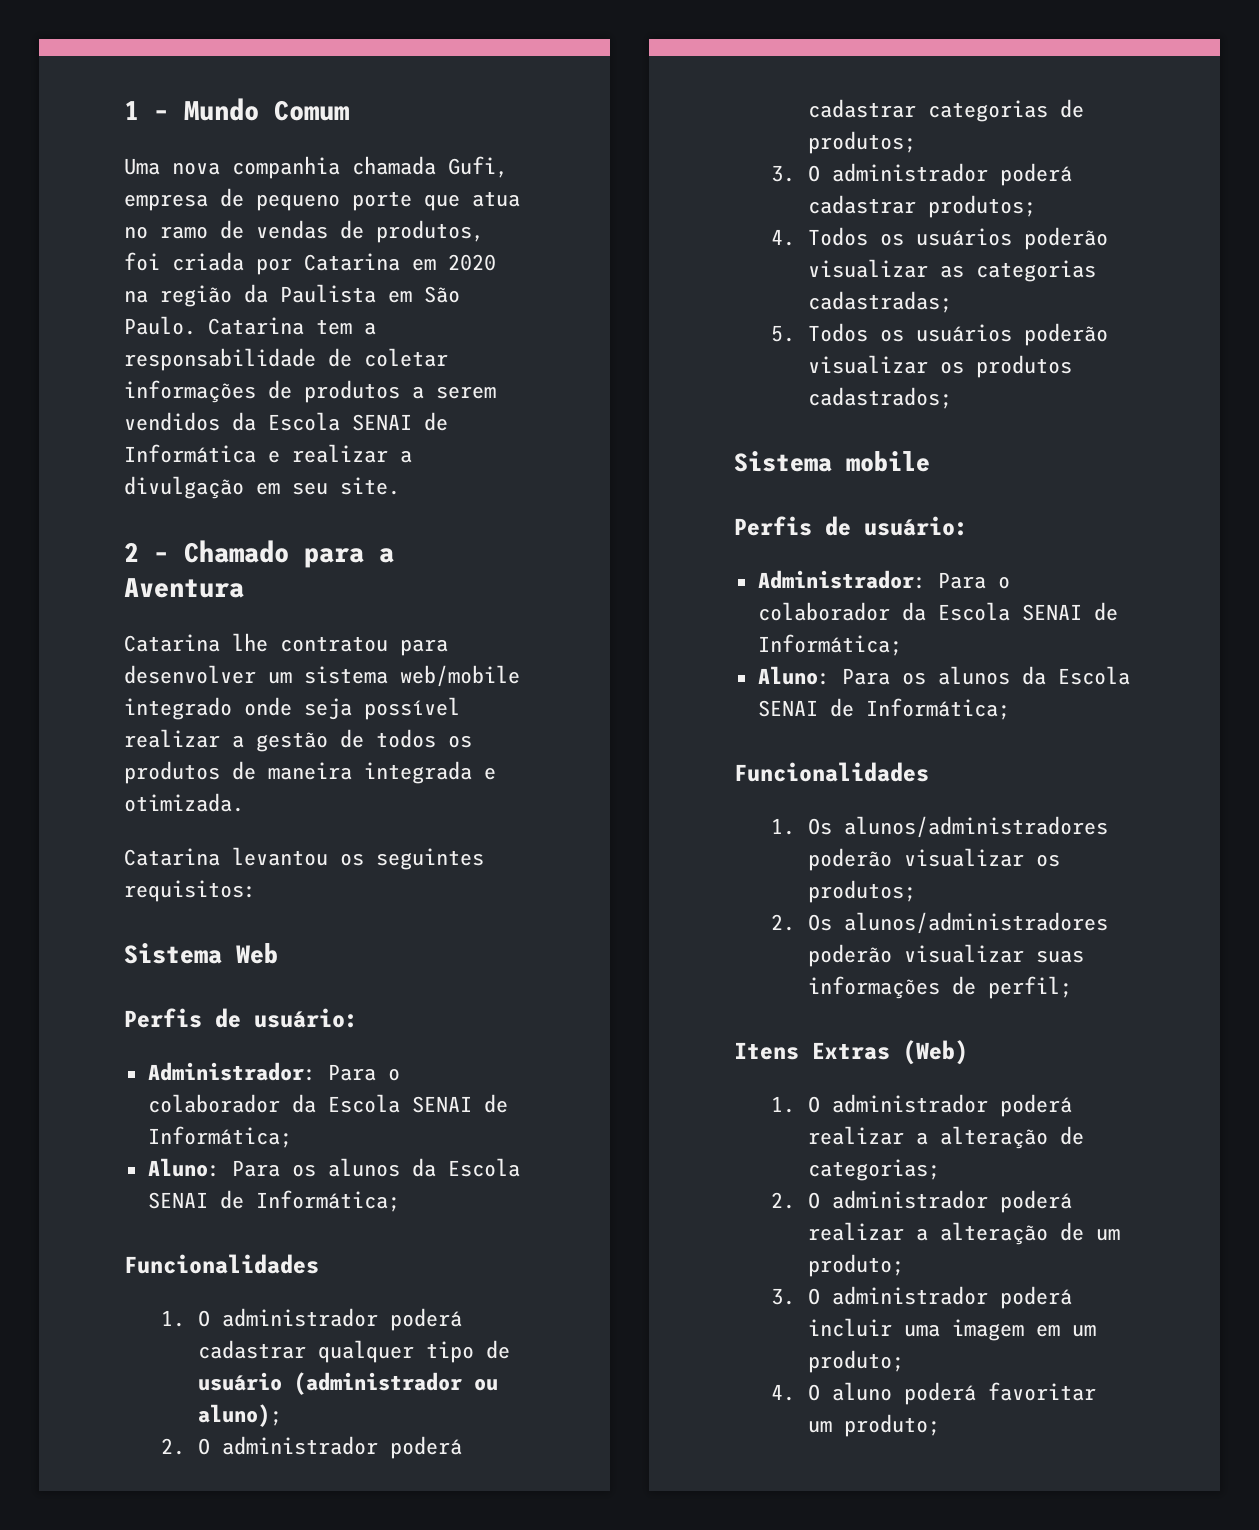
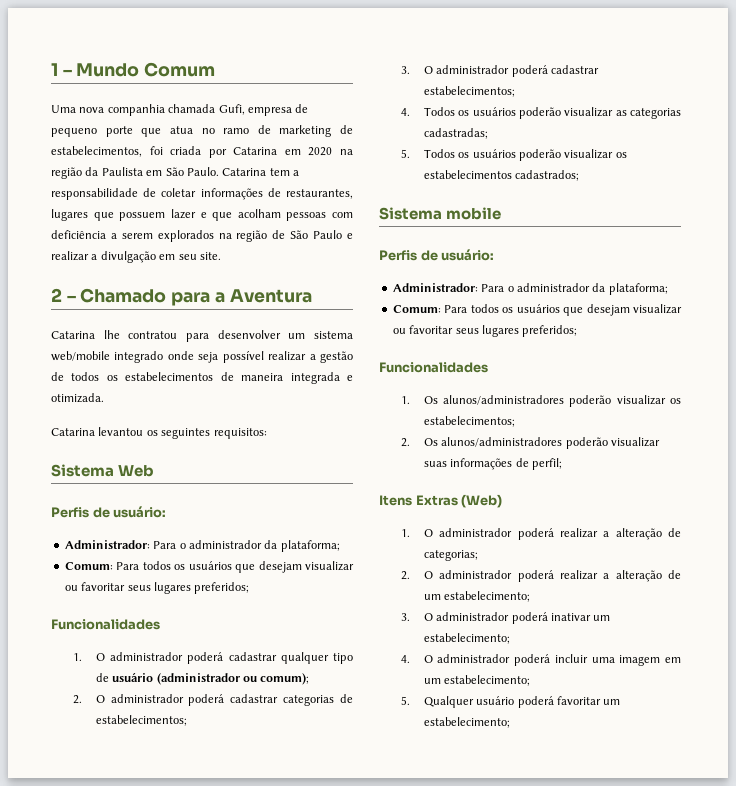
- Uma nova companhia chamada Gufi, empresa de pequeno porte que atua no ramo de vendas de produtos, foi criada por Catarina em 2020 na região da Paulista em São Paulo.
+ Uma nova companhia chamada Gufi, empresa de pequeno porte que atua no ramo de marketing de estabelecimentos, foi criada por Catarina em 2020 na região da Paulista em São Paulo.
- Catarina tem a responsabilidade de coletar informações de produtos a serem vendidos da Escola SENAI de Informática e realizar a divulgação em seu site.
+ Catarina tem a responsabilidade de coletar informações de restaurantes, lugares que possuem lazer e que acolham pessoas com deficiência a serem explorados na região de São Paulo e realizar a divulgação em seu site.
- Catarina lhe contratou para desenvolver um sistema web/mobile integrado onde seja possível realizar a gestão de todos os produtos de maneira integrada e otimizada.
+ Catarina lhe contratou para desenvolver um sistema web/mobile integrado onde seja possível realizar a gestão de todos os estabelecimentos de maneira integrada e otimizada.
  Sistema Web
  Perfis de usuário:
- Administrador: Para o colaborador da Escola SENAI de Informática;
- Aluno: Para os alunos da Escola SENAI de Informática;
+ Administrador: Para o administrador da plataforma;
+ Comum: Para todos os usuários que desejam visualizar ou favoritar seus lugares preferidos;
- 1. O administrador poderá cadastrar qualquer tipo de usuário (administrador ou aluno);
+ 1. O administrador poderá cadastrar qualquer tipo de usuário (administrador ou comum);
- 2. O administrador poderá cadastrar categorias de produtos;
+ 2. O administrador poderá cadastrar categorias de estabelecimentos;
- 3. O administrador poderá cadastrar produtos;
+ 3. O administrador poderá cadastrar estabelecimentos;
- 5. Todos os usuários poderão visualizar os produtos cadastrados;
+ 5. Todos os usuários poderão visualizar os estabelecimentos cadastrados;
  Sistema mobile
  Perfis de usuário:
- Administrador: Para o colaborador da Escola SENAI de Informática;
- Aluno: Para os alunos da Escola SENAI de Informática;
+ Administrador: Para o administrador da plataforma;
+ Comum: Para todos os usuários que desejam visualizar ou favoritar seus lugares preferidos;
- 1. Os alunos/administradores poderão visualizar os produtos;
+ 1. Os alunos/administradores poderão visualizar os estabelecimentos;
- 2. O administrador poderá realizar a alteração de um produto;
- 3. O administrador poderá incluir uma imagem em um produto;
- 4. O aluno poderá favoritar um produto;
+ 2. O administrador poderá realizar a alteração de um estabelecimento;
+ 3. O administrador poderá inativar um estabelecimento;
+ 4. O administrador poderá incluir uma imagem em um estabelecimento;
+ 5. Qualquer usuário poderá favoritar um estabelecimento;

